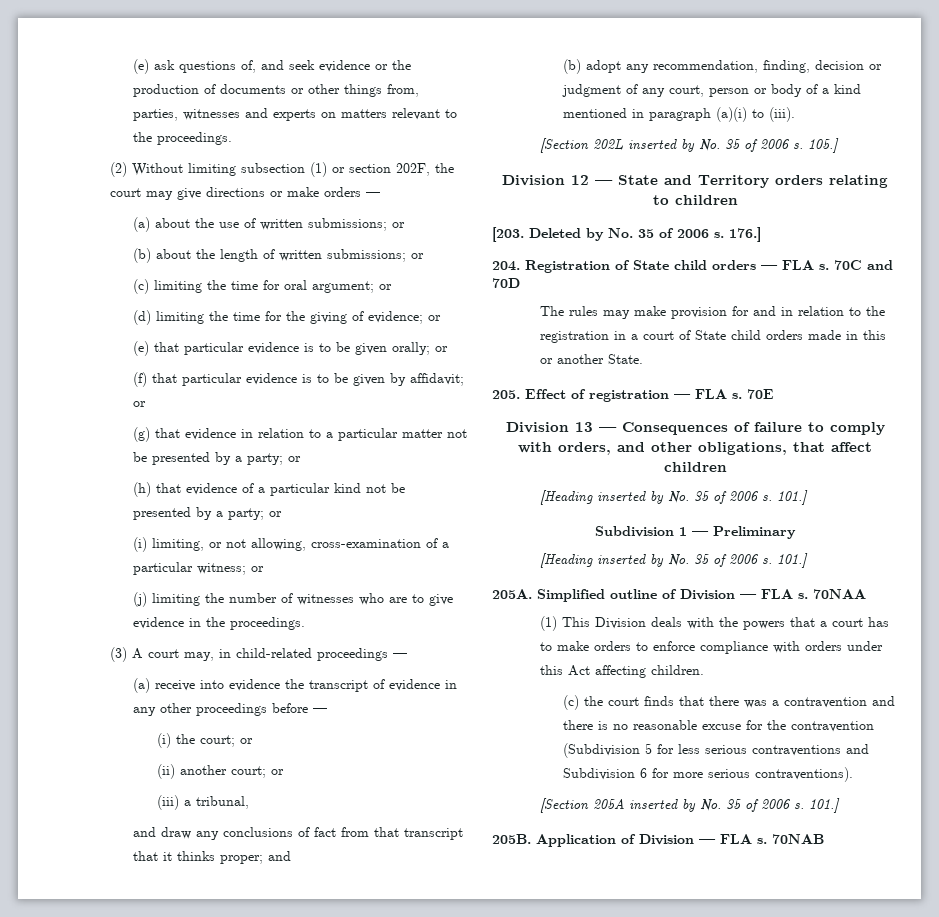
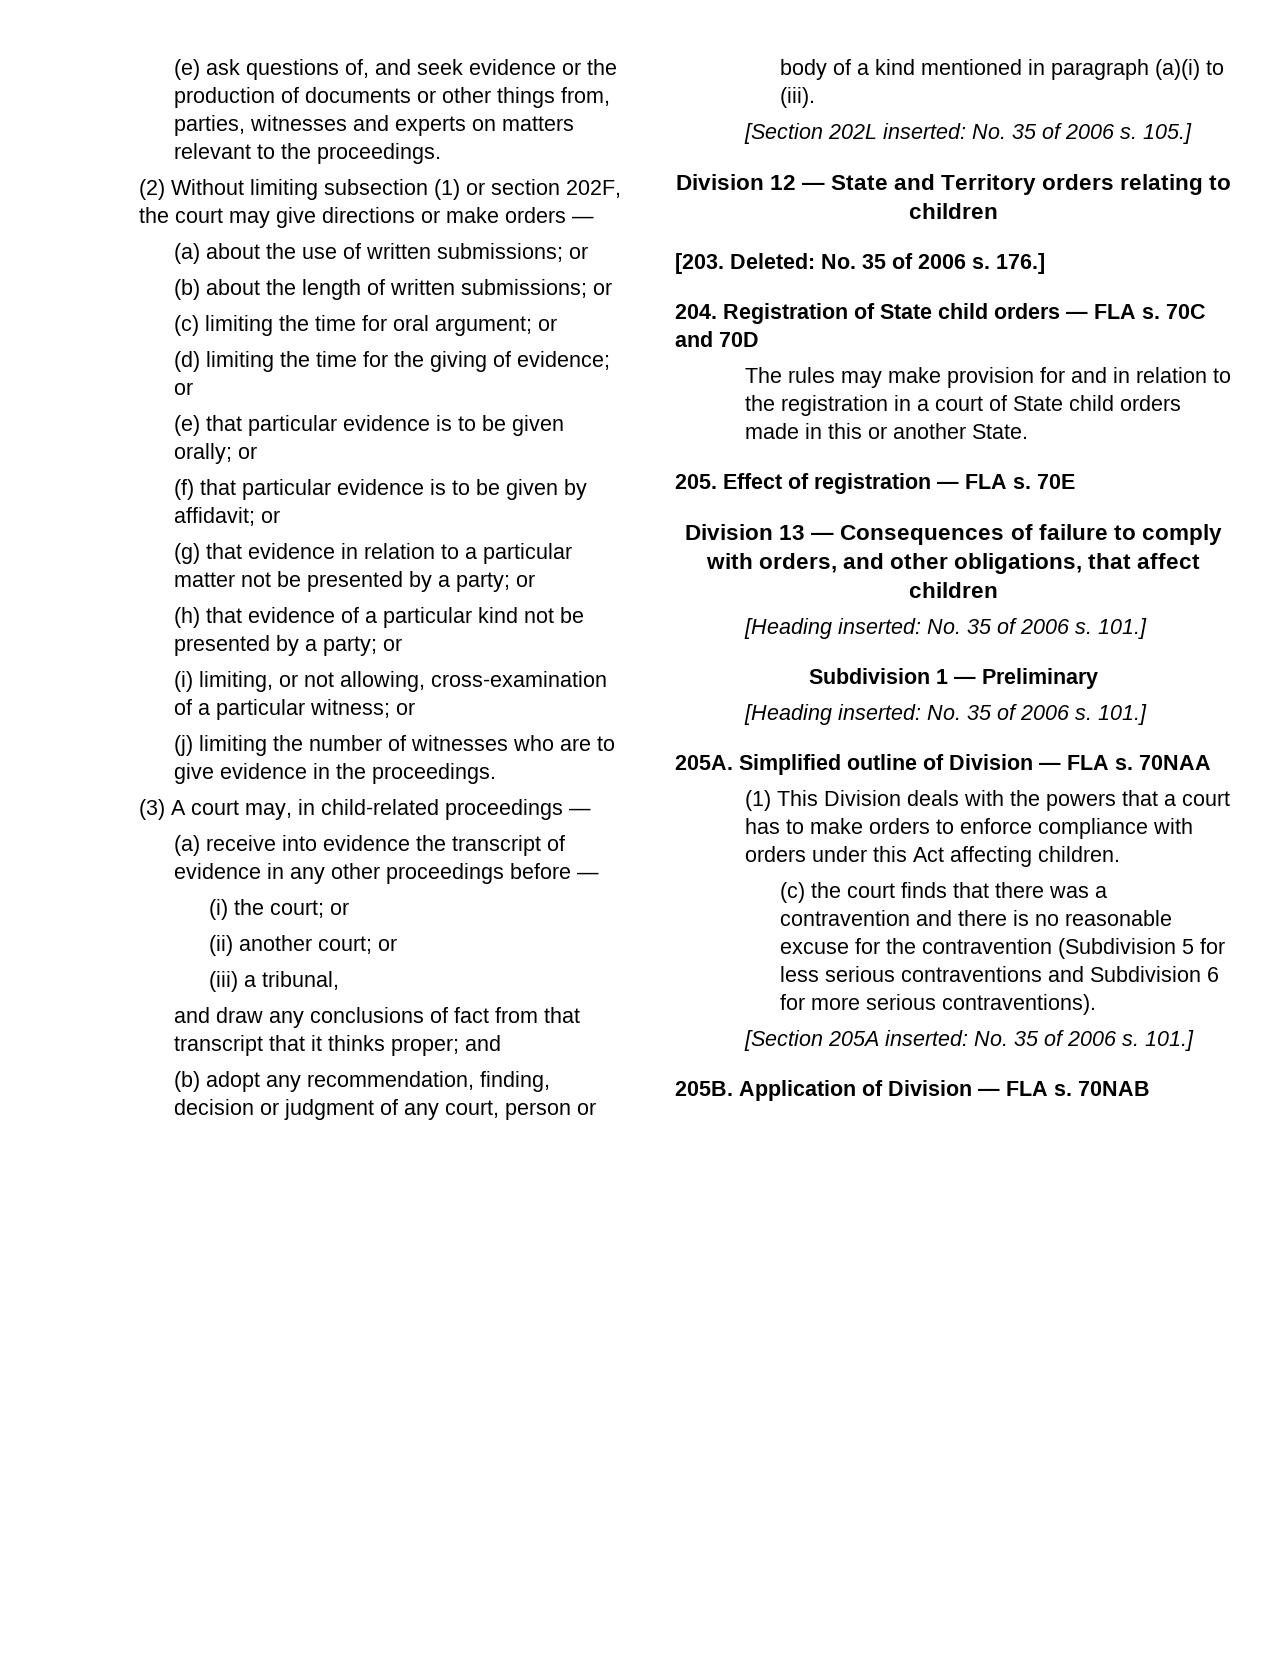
- [Section 202L inserted by No. 35 of 2006 s.
+ [Section 202L inserted: No. 35 of 2006 s.
- [203. Deleted by No. 35 of 2006 s.
+ [203. Deleted: No. 35 of 2006 s.
  Division 13 — Consequences of failure to comply with orders, and other obligations, that affect children
- [Heading inserted by No. 35 of 2006 s.
+ [Heading inserted: No. 35 of 2006 s.
  Subdivision 1 — Preliminary
- [Heading inserted by No. 35 of 2006 s.
+ [Heading inserted: No. 35 of 2006 s.
- [Section 205A inserted by No. 35 of 2006 s.
+ [Section 205A inserted: No. 35 of 2006 s.

